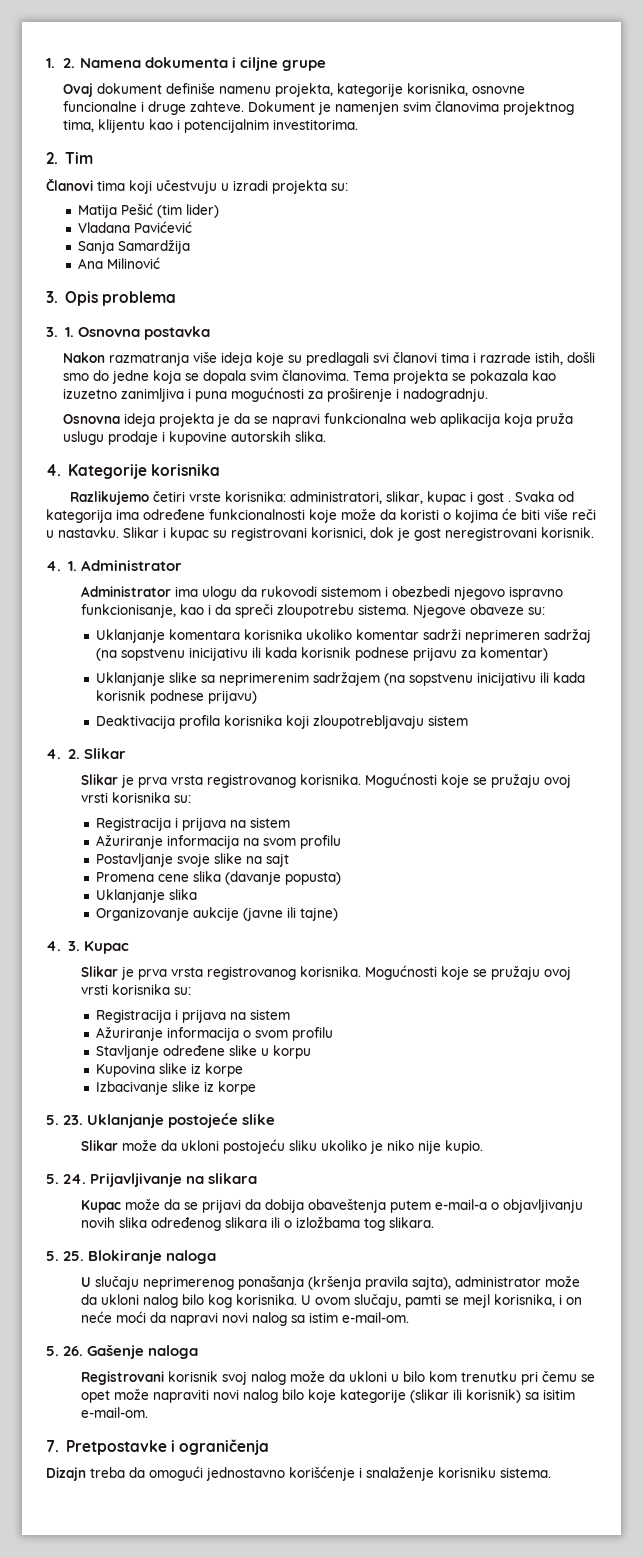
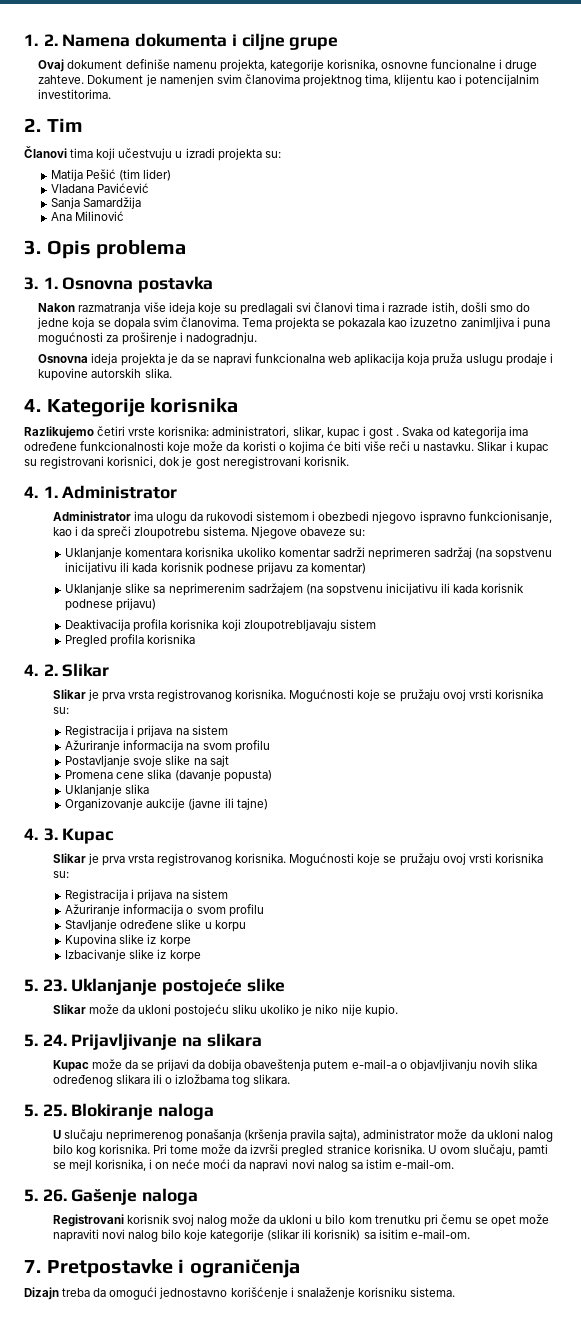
+ Pregled profila korisnika
+ Pri tome može da izvrši pregled stranice korisnika.

